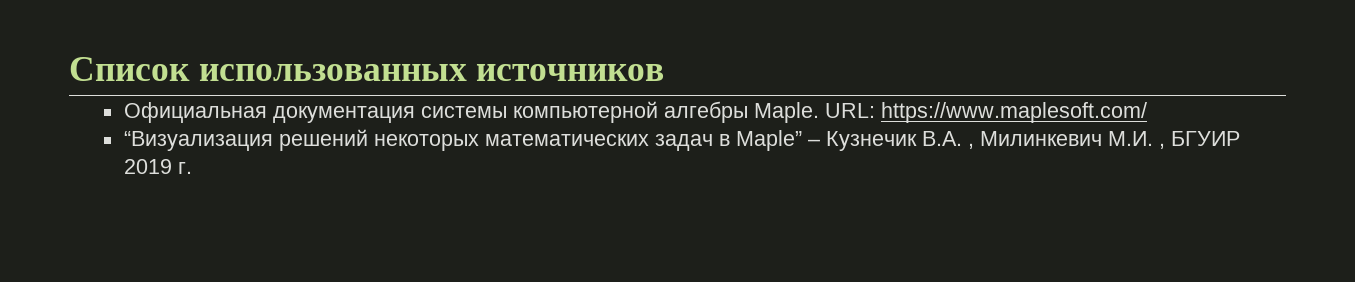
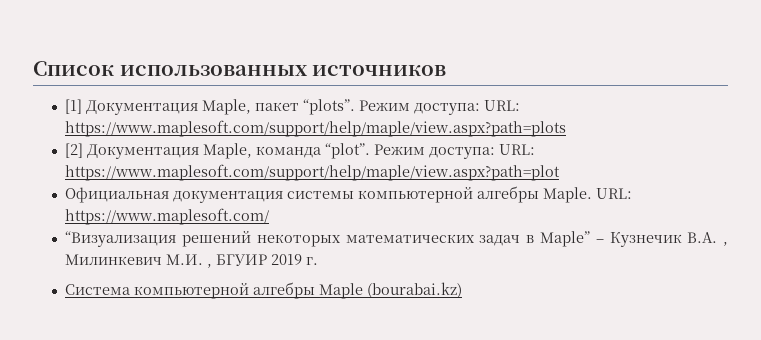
+ [1] Документация Maple, пакет “plots”. Режим доступа: URL: https://www.maplesoft.com/support/help/maple/view.aspx?path=plots
+ [2] Документация Maple, команда “plot”. Режим доступа: URL: https://www.maplesoft.com/support/help/maple/view.aspx?path=plot
+ Cистема компьютерной алгебры Maple (bourabai.kz)

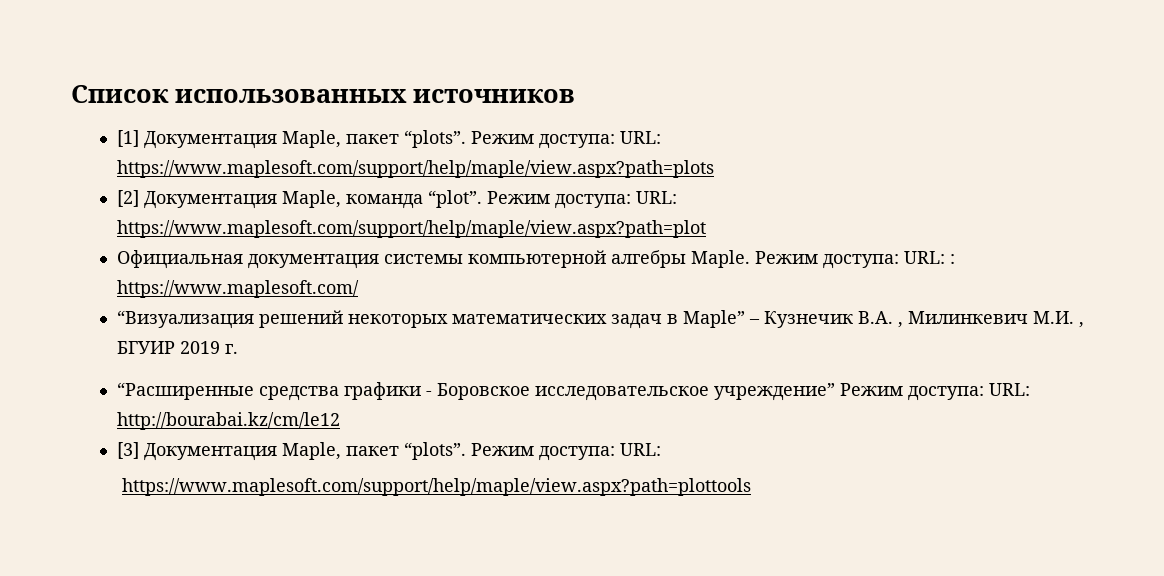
- URL: https://www.maplesoft.com/
+ Режим доступа: URL: : https://www.maplesoft.com/
- Cистема компьютерной алгебры Maple (bourabai.kz)
+ “Расширенные средства графики - Боровское исследовательское учреждение” Режим доступа: URL: http://bourabai.kz/cm/le12
+ [3] Документация Maple, пакет “plots”. Режим доступа: URL:
+ https://www.maplesoft.com/support/help/maple/view.aspx?path=plottools

